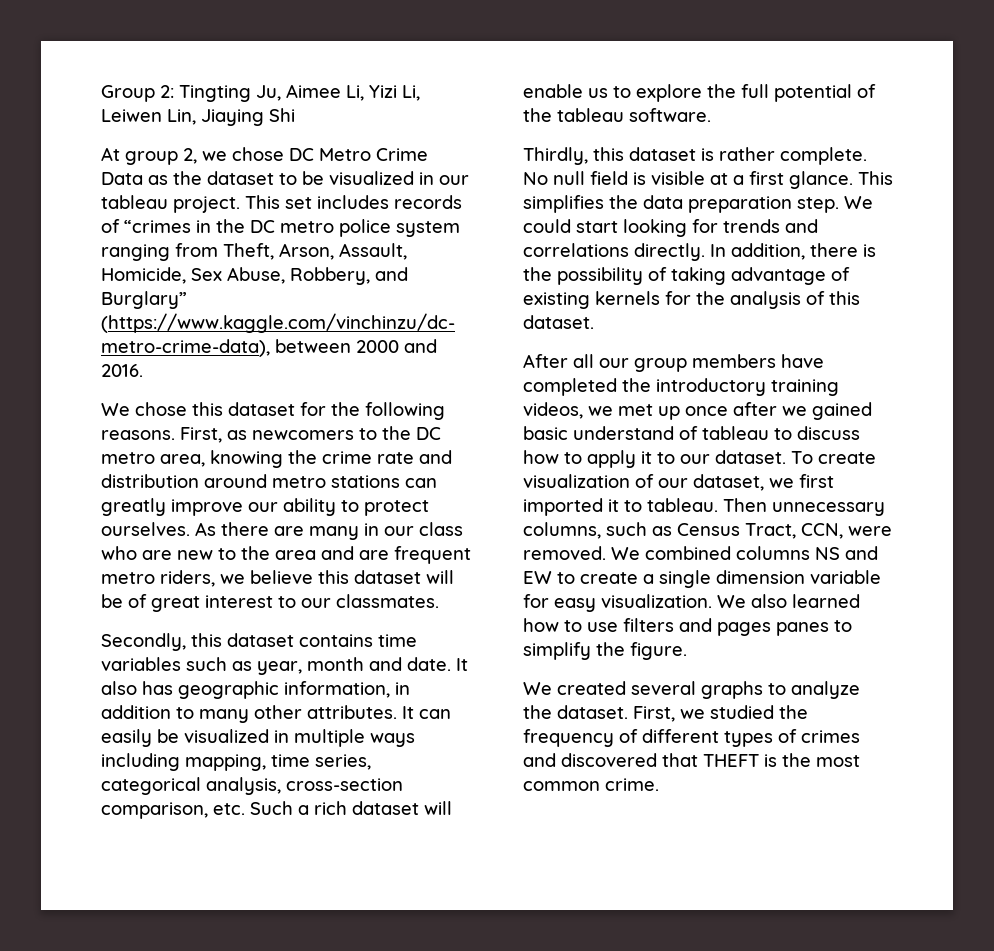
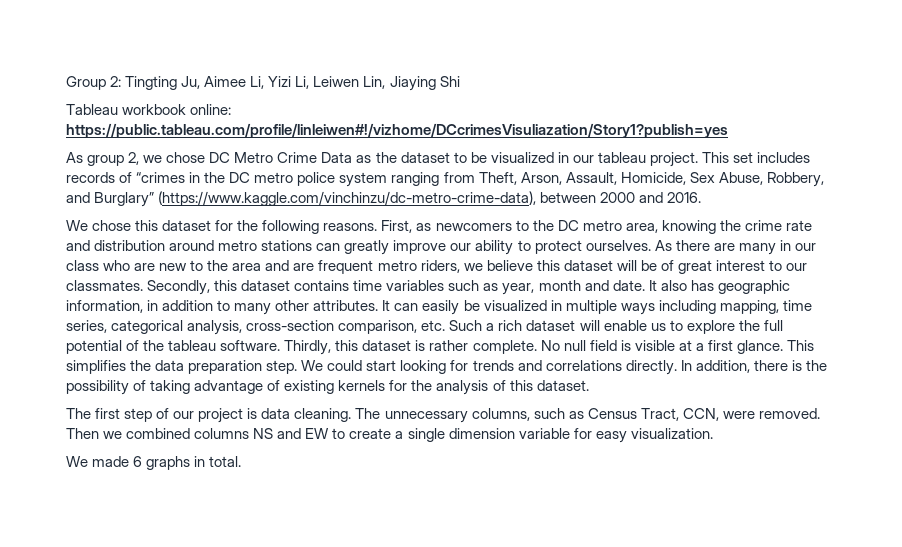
- At group 2, we chose DC Metro Crime Data as the dataset to be visualized in our tableau project.
+ Tableau workbook online: https://public.tableau.com/profile/linleiwen#!/vizhome/DCcrimesVisuliazation/Story1?publish=yes
+ As group 2, we chose DC Metro Crime Data as the dataset to be visualized in our tableau project.
- As there are many in our class who are new to the area and are frequent metro riders, we believe this dataset will be of great interest to our classmates.
- Secondly, this dataset contains time variables such as year, month and date.
+ As there are many in our class who are new to the area and are frequent metro riders, we believe this dataset will be of great interest to our classmates. Secondly, this dataset contains time variables such as year, month and date.
- It can easily be visualized in multiple ways including mapping, time series, categorical analysis, cross-section comparison, etc. Such a rich dataset will enable us to explore the full potential of the tableau software.
- Thirdly, this dataset is rather complete.
+ It can easily be visualized in multiple ways including mapping, time series, categorical analysis, cross-section comparison, etc. Such a rich dataset will enable us to explore the full potential of the tableau software. Thirdly, this dataset is rather complete.
- After all our group members have completed the introductory training videos, we met up once after we gained basic understand of tableau to discuss how to apply it to our dataset. To create visualization of our dataset, we first imported it to tableau. Then unnecessary columns, such as Census Tract, CCN, were removed.
+ The first step of our project is data cleaning. The unnecessary columns, such as Census Tract, CCN, were removed.
- We combined columns NS and EW to create a single dimension variable for easy visualization. We also learned how to use filters and pages panes to simplify the figure.
- We created several graphs to analyze the dataset. First, we studied the frequency of different types of crimes and discovered that THEFT is the most common crime.
+ Then we combined columns NS and EW to create a single dimension variable for easy visualization.
+ We made 6 graphs in total.

